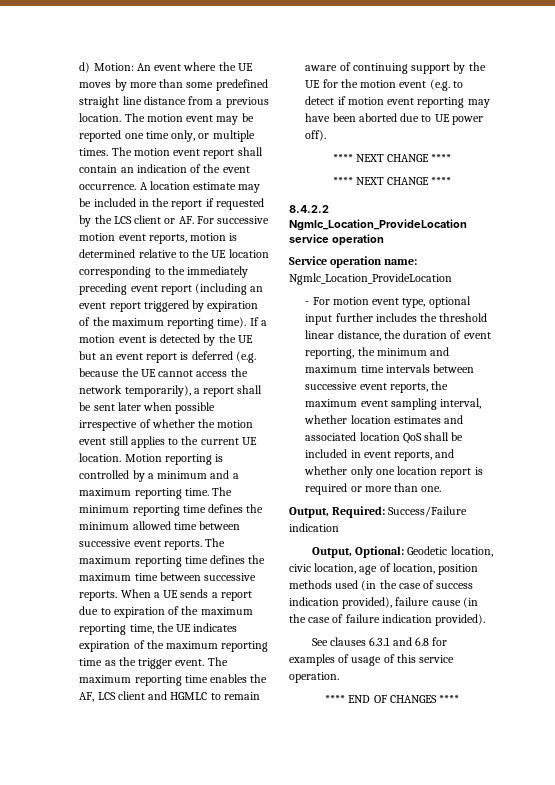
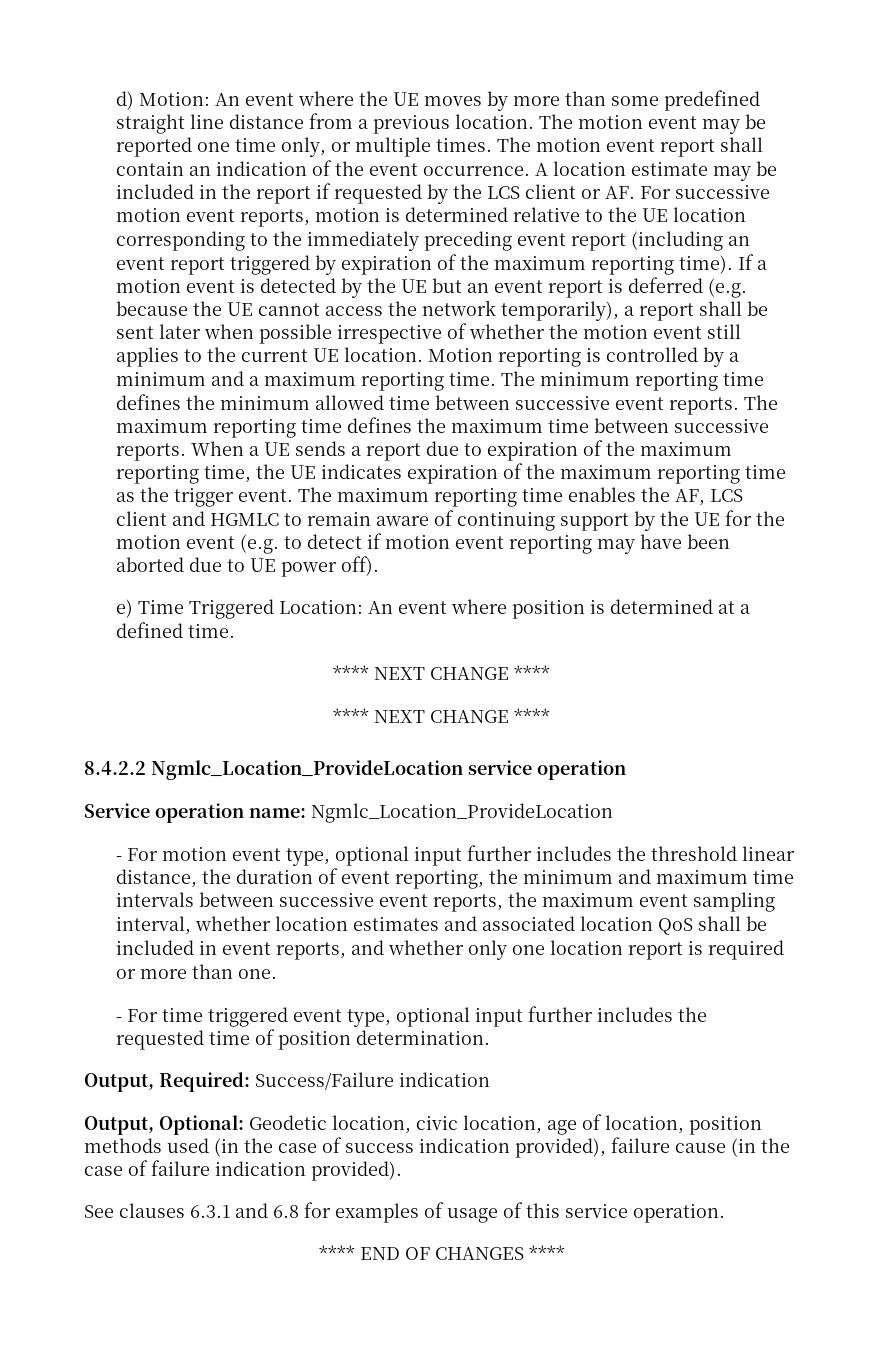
+ e) Time Triggered Location: An event where position is determined at a defined time.
+ - For time triggered event type, optional input further includes the requested time of position determination.

